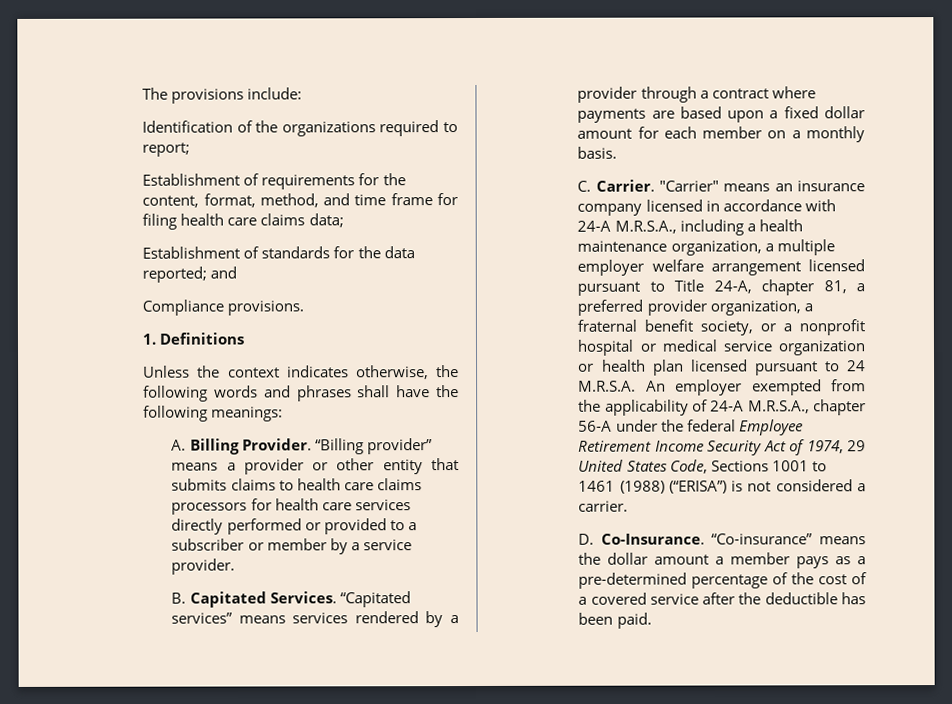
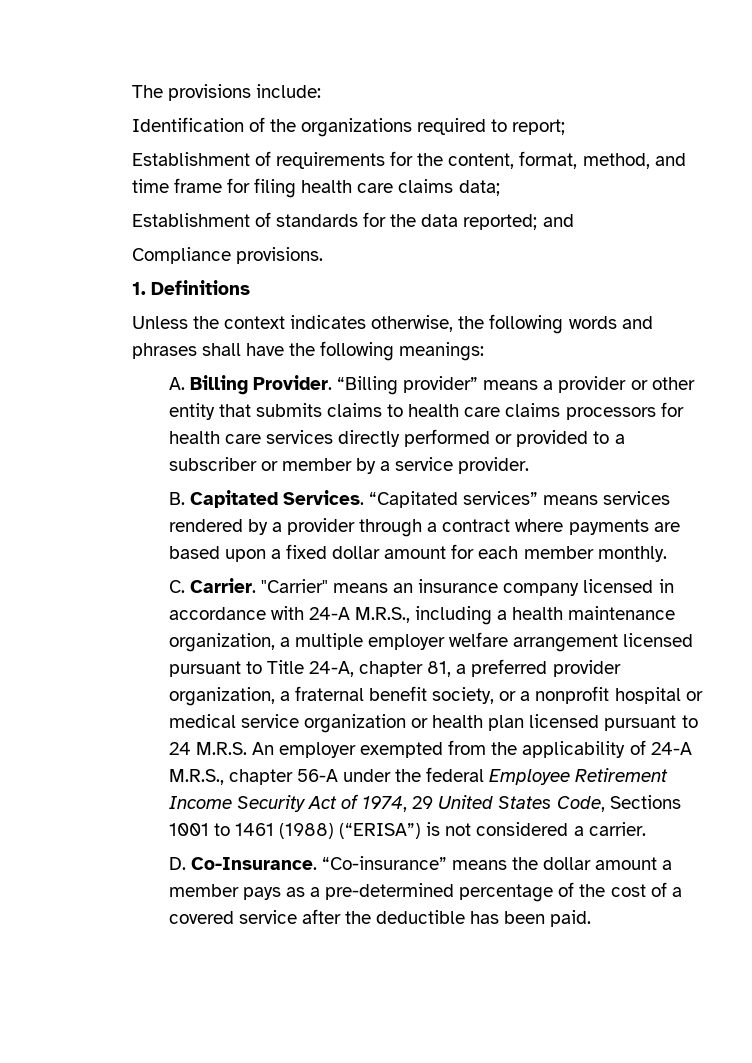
- “Capitated services” means services rendered by a provider through a contract where payments are based upon a fixed dollar amount for each member on a monthly basis.
+ “Capitated services” means services rendered by a provider through a contract where payments are based upon a fixed dollar amount for each member monthly.
- "Carrier" means an insurance company licensed in accordance with 24-A M.R.S.A., including a health maintenance organization, a multiple employer welfare arrangement licensed pursuant to Title 24-A, chapter 81, a preferred provider organization, a fraternal benefit society, or a nonprofit hospital or medical service organization or health plan licensed pursuant to 24 M.R.S.A. An employer exempted from the applicability of 24-A M.R.S.A., chapter 56-A under the federal Employee Retirement Income Security Act of 1974, 29 United States Code, Sections 1001 to 1461 (1988) (“ERISA”) is not considered a carrier.
+ "Carrier" means an insurance company licensed in accordance with 24-A M.R.S., including a health maintenance organization, a multiple employer welfare arrangement licensed pursuant to Title 24-A, chapter 81, a preferred provider organization, a fraternal benefit society, or a nonprofit hospital or medical service organization or health plan licensed pursuant to 24 M.R.S. An employer exempted from the applicability of 24-A M.R.S., chapter 56-A under the federal Employee Retirement Income Security Act of 1974, 29 United States Code, Sections 1001 to 1461 (1988) (“ERISA”) is not considered a carrier.

